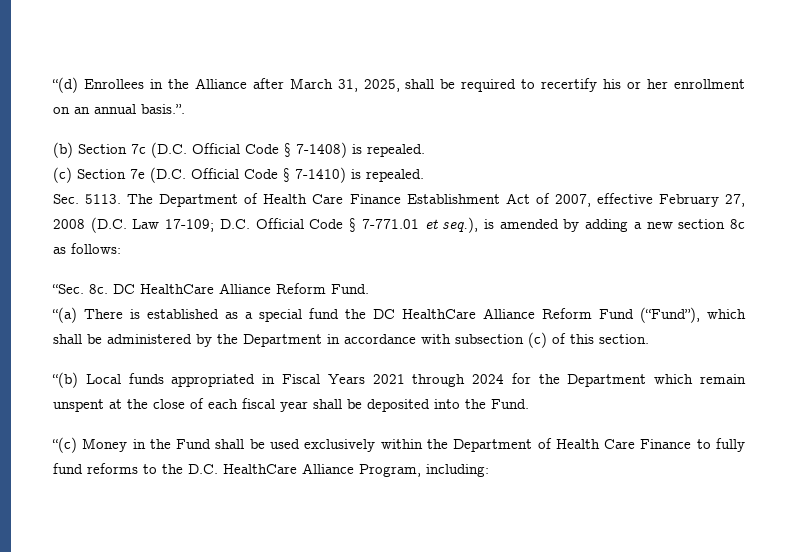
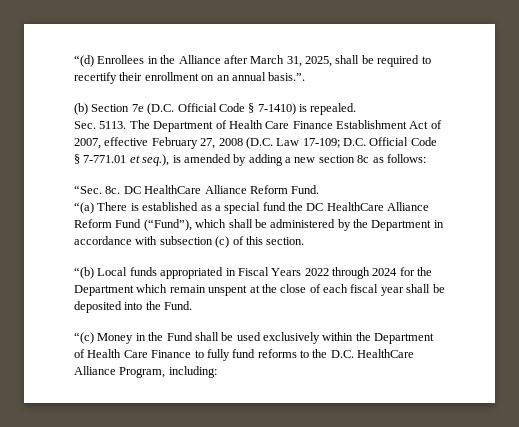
- “(d) Enrollees in the Alliance after March 31, 2025, shall be required to recertify his or her enrollment on an annual basis.”.
+ “(d) Enrollees in the Alliance after March 31, 2025, shall be required to recertify their enrollment on an annual basis.”.
- (b) Section 7c (D.C. Official Code § 7-1408) is repealed.
- (c) Section 7e (D.C. Official Code § 7-1410) is repealed.
+ (b) Section 7e (D.C. Official Code § 7-1410) is repealed.
- “(b) Local funds appropriated in Fiscal Years 2021 through 2024 for the Department which remain unspent at the close of each fiscal year shall be deposited into the Fund.
+ “(b) Local funds appropriated in Fiscal Years 2022 through 2024 for the Department which remain unspent at the close of each fiscal year shall be deposited into the Fund.

